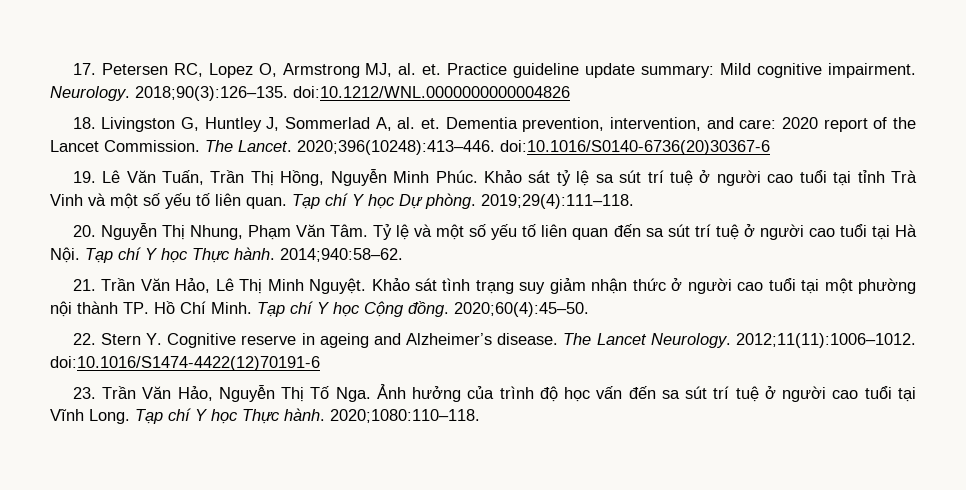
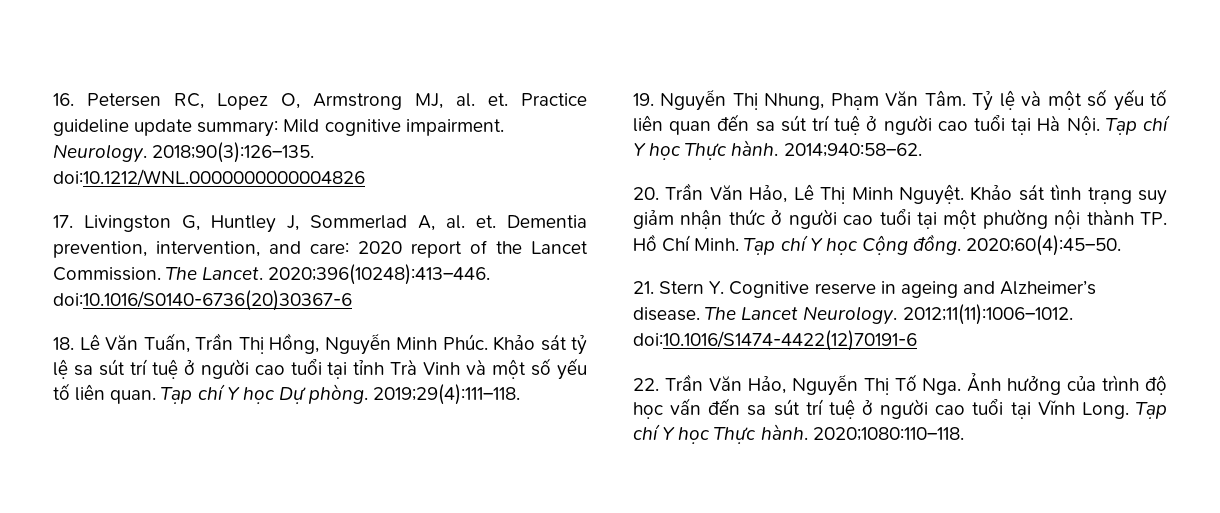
- 17. Petersen RC, Lopez O, Armstrong MJ, al. et.
+ 16. Petersen RC, Lopez O, Armstrong MJ, al. et.
- 18. Livingston G, Huntley J, Sommerlad A, al. et.
+ 17. Livingston G, Huntley J, Sommerlad A, al. et.
- 19. Lê Văn Tuấn, Trần Thị Hồng, Nguyễn Minh Phúc.
+ 18. Lê Văn Tuấn, Trần Thị Hồng, Nguyễn Minh Phúc.
- 20. Nguyễn Thị Nhung, Phạm Văn Tâm. Tỷ lệ và một số yếu tố liên quan đến sa sút trí tuệ ở người cao tuổi tại Hà Nội. Tạp chí Y học Thực hành.
+ 19. Nguyễn Thị Nhung, Phạm Văn Tâm. Tỷ lệ và một số yếu tố liên quan đến sa sút trí tuệ ở người cao tuổi tại Hà Nội. Tạp chí Y học Thực hành.
- 21. Trần Văn Hảo, Lê Thị Minh Nguyệt.
+ 20. Trần Văn Hảo, Lê Thị Minh Nguyệt.
- 22. Stern Y. Cognitive reserve in ageing and Alzheimer’s disease.
+ 21. Stern Y. Cognitive reserve in ageing and Alzheimer’s disease.
- 23. Trần Văn Hảo, Nguyễn Thị Tố Nga. Ảnh hưởng của trình độ học vấn đến sa sút trí tuệ ở người cao tuổi tại Vĩnh Long.
+ 22. Trần Văn Hảo, Nguyễn Thị Tố Nga. Ảnh hưởng của trình độ học vấn đến sa sút trí tuệ ở người cao tuổi tại Vĩnh Long.

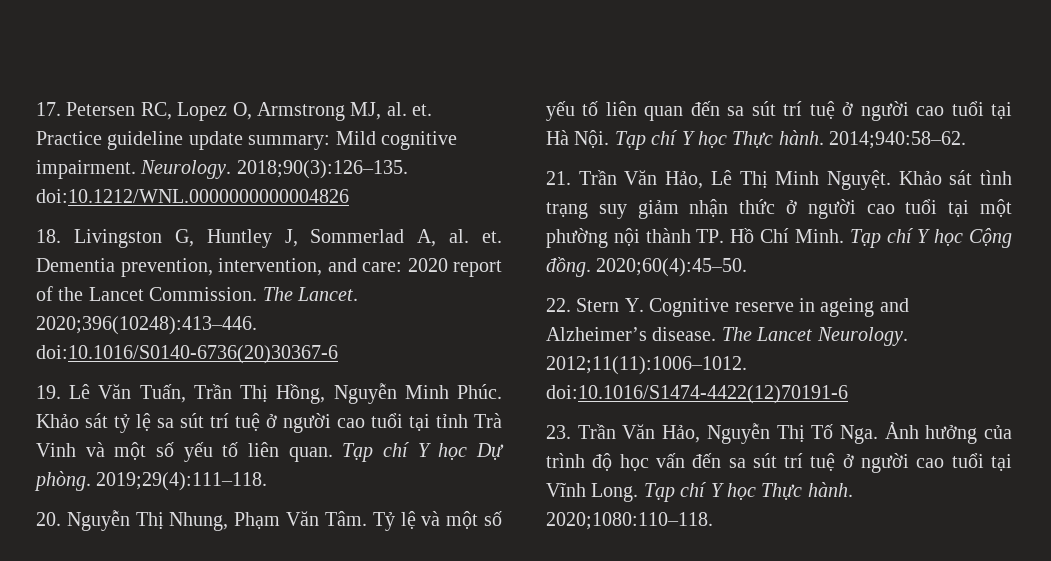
- 16. Petersen RC, Lopez O, Armstrong MJ, al. et.
+ 17. Petersen RC, Lopez O, Armstrong MJ, al. et.
- 17. Livingston G, Huntley J, Sommerlad A, al. et.
+ 18. Livingston G, Huntley J, Sommerlad A, al. et.
- 18. Lê Văn Tuấn, Trần Thị Hồng, Nguyễn Minh Phúc.
+ 19. Lê Văn Tuấn, Trần Thị Hồng, Nguyễn Minh Phúc.
- 19. Nguyễn Thị Nhung, Phạm Văn Tâm. Tỷ lệ và một số yếu tố liên quan đến sa sút trí tuệ ở người cao tuổi tại Hà Nội. Tạp chí Y học Thực hành.
+ 20. Nguyễn Thị Nhung, Phạm Văn Tâm. Tỷ lệ và một số yếu tố liên quan đến sa sút trí tuệ ở người cao tuổi tại Hà Nội. Tạp chí Y học Thực hành.
- 20. Trần Văn Hảo, Lê Thị Minh Nguyệt.
+ 21. Trần Văn Hảo, Lê Thị Minh Nguyệt.
- 21. Stern Y. Cognitive reserve in ageing and Alzheimer’s disease.
+ 22. Stern Y. Cognitive reserve in ageing and Alzheimer’s disease.
- 22. Trần Văn Hảo, Nguyễn Thị Tố Nga. Ảnh hưởng của trình độ học vấn đến sa sút trí tuệ ở người cao tuổi tại Vĩnh Long.
+ 23. Trần Văn Hảo, Nguyễn Thị Tố Nga. Ảnh hưởng của trình độ học vấn đến sa sút trí tuệ ở người cao tuổi tại Vĩnh Long.

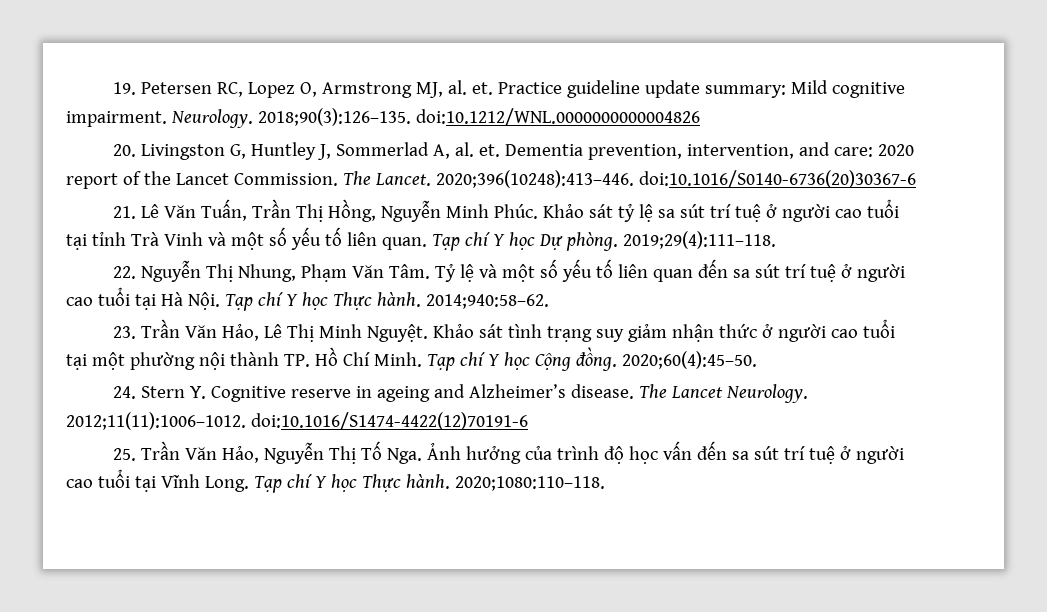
- 17. Petersen RC, Lopez O, Armstrong MJ, al. et.
+ 19. Petersen RC, Lopez O, Armstrong MJ, al. et.
- 18. Livingston G, Huntley J, Sommerlad A, al. et.
+ 20. Livingston G, Huntley J, Sommerlad A, al. et.
- 19. Lê Văn Tuấn, Trần Thị Hồng, Nguyễn Minh Phúc.
+ 21. Lê Văn Tuấn, Trần Thị Hồng, Nguyễn Minh Phúc.
- 20. Nguyễn Thị Nhung, Phạm Văn Tâm. Tỷ lệ và một số yếu tố liên quan đến sa sút trí tuệ ở người cao tuổi tại Hà Nội. Tạp chí Y học Thực hành.
+ 22. Nguyễn Thị Nhung, Phạm Văn Tâm. Tỷ lệ và một số yếu tố liên quan đến sa sút trí tuệ ở người cao tuổi tại Hà Nội. Tạp chí Y học Thực hành.
- 21. Trần Văn Hảo, Lê Thị Minh Nguyệt.
+ 23. Trần Văn Hảo, Lê Thị Minh Nguyệt.
- 22. Stern Y. Cognitive reserve in ageing and Alzheimer’s disease.
+ 24. Stern Y. Cognitive reserve in ageing and Alzheimer’s disease.
- 23. Trần Văn Hảo, Nguyễn Thị Tố Nga. Ảnh hưởng của trình độ học vấn đến sa sút trí tuệ ở người cao tuổi tại Vĩnh Long.
+ 25. Trần Văn Hảo, Nguyễn Thị Tố Nga. Ảnh hưởng của trình độ học vấn đến sa sút trí tuệ ở người cao tuổi tại Vĩnh Long.

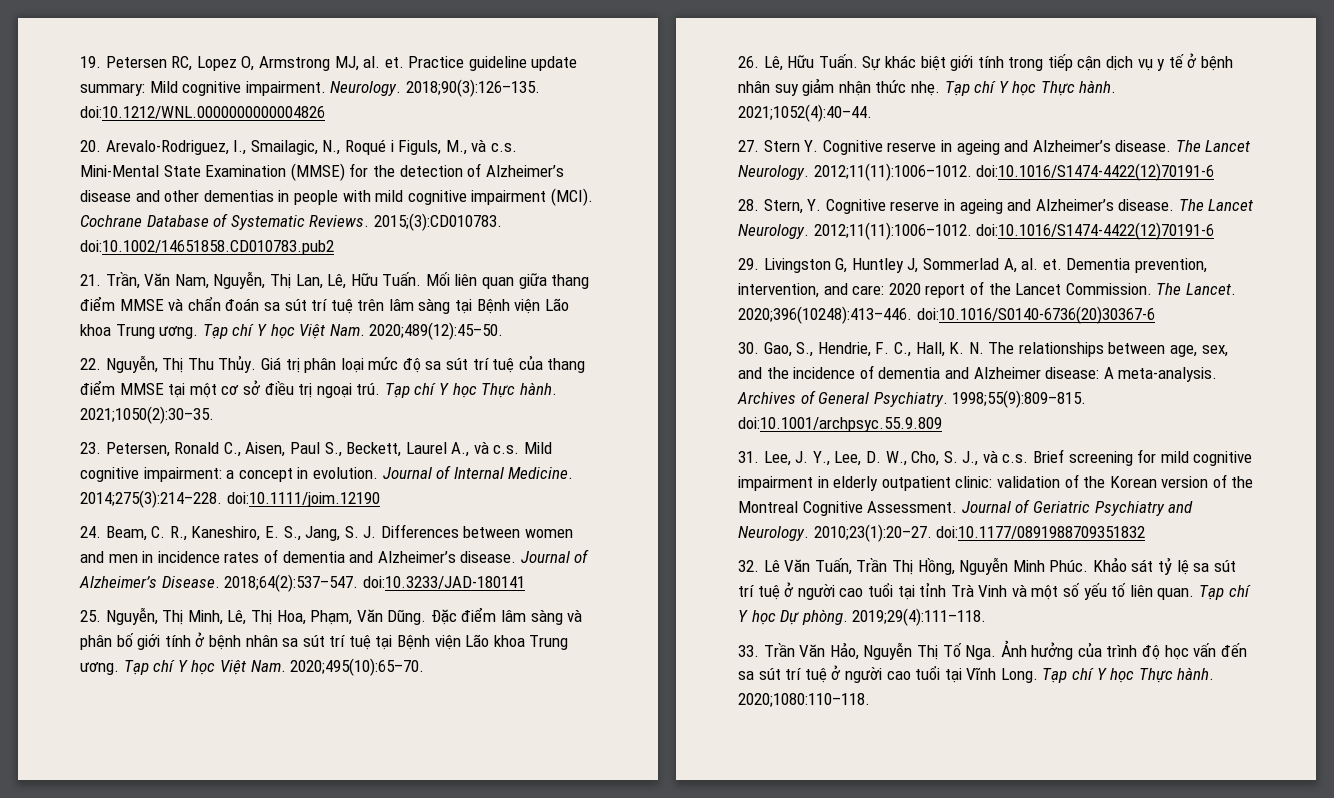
- 20. Livingston G, Huntley J, Sommerlad A, al. et.
+ 20. Arevalo-Rodriguez, I., Smailagic, N., Roqué i Figuls, M., và c.s. Mini-Mental State Examination (MMSE) for the detection of Alzheimer’s disease and other dementias in people with mild cognitive impairment (MCI). Cochrane Database of Systematic Reviews. 2015;(3):CD010783. doi:10.1002/14651858.CD010783.pub2
+ 21. Trần, Văn Nam, Nguyễn, Thị Lan, Lê, Hữu Tuấn. Mối liên quan giữa thang điểm MMSE và chẩn đoán sa sút trí tuệ trên lâm sàng tại Bệnh viện Lão khoa Trung ương. Tạp chí Y học Việt Nam. 2020;489(12):45–50.
+ 22. Nguyễn, Thị Thu Thủy. Giá trị phân loại mức độ sa sút trí tuệ của thang điểm MMSE tại một cơ sở điều trị ngoại trú. Tạp chí Y học Thực hành. 2021;1050(2):30–35.
+ 23. Petersen, Ronald C., Aisen, Paul S., Beckett, Laurel A., và c.s. Mild cognitive impairment: a concept in evolution. Journal of Internal Medicine. 2014;275(3):214–228. doi:10.1111/joim.12190
+ 24. Beam, C. R., Kaneshiro, E. S., Jang, S. J. Differences between women and men in incidence rates of dementia and Alzheimer’s disease. Journal of Alzheimer’s Disease. 2018;64(2):537–547. doi:10.3233/JAD-180141
+ 25. Nguyễn, Thị Minh, Lê, Thị Hoa, Phạm, Văn Dũng. Đặc điểm lâm sàng và phân bố giới tính ở bệnh nhân sa sút trí tuệ tại Bệnh viện Lão khoa Trung ương. Tạp chí Y học Việt Nam. 2020;495(10):65–70.
+ 26. Lê, Hữu Tuấn. Sự khác biệt giới tính trong tiếp cận dịch vụ y tế ở bệnh nhân suy giảm nhận thức nhẹ. Tạp chí Y học Thực hành. 2021;1052(4):40–44.
+ 27. Stern Y. Cognitive reserve in ageing and Alzheimer’s disease. The Lancet Neurology. 2012;11(11):1006–1012. doi:10.1016/S1474-4422(12)70191-6
+ 28. Stern, Y. Cognitive reserve in ageing and Alzheimer’s disease. The Lancet Neurology. 2012;11(11):1006–1012. doi:10.1016/S1474-4422(12)70191-6
+ 29. Livingston G, Huntley J, Sommerlad A, al. et.
- 21. Lê Văn Tuấn, Trần Thị Hồng, Nguyễn Minh Phúc.
+ 30. Gao, S., Hendrie, F. C., Hall, K. N. The relationships between age, sex, and the incidence of dementia and Alzheimer disease: A meta-analysis. Archives of General Psychiatry. 1998;55(9):809–815. doi:10.1001/archpsyc.55.9.809
+ 31. Lee, J. Y., Lee, D. W., Cho, S. J., và c.s. Brief screening for mild cognitive impairment in elderly outpatient clinic: validation of the Korean version of the Montreal Cognitive Assessment. Journal of Geriatric Psychiatry and Neurology. 2010;23(1):20–27. doi:10.1177/0891988709351832
+ 32. Lê Văn Tuấn, Trần Thị Hồng, Nguyễn Minh Phúc.
- 22. Nguyễn Thị Nhung, Phạm Văn Tâm. Tỷ lệ và một số yếu tố liên quan đến sa sút trí tuệ ở người cao tuổi tại Hà Nội. Tạp chí Y học Thực hành. 2014;940:58–62.
- 23. Trần Văn Hảo, Lê Thị Minh Nguyệt. Khảo sát tình trạng suy giảm nhận thức ở người cao tuổi tại một phường nội thành TP. Hồ Chí Minh. Tạp chí Y học Cộng đồng. 2020;60(4):45–50.
- 24. Stern Y. Cognitive reserve in ageing and Alzheimer’s disease. The Lancet Neurology. 2012;11(11):1006–1012. doi:10.1016/S1474-4422(12)70191-6
- 25. Trần Văn Hảo, Nguyễn Thị Tố Nga. Ảnh hưởng của trình độ học vấn đến sa sút trí tuệ ở người cao tuổi tại Vĩnh Long.
+ 33. Trần Văn Hảo, Nguyễn Thị Tố Nga. Ảnh hưởng của trình độ học vấn đến sa sút trí tuệ ở người cao tuổi tại Vĩnh Long.

